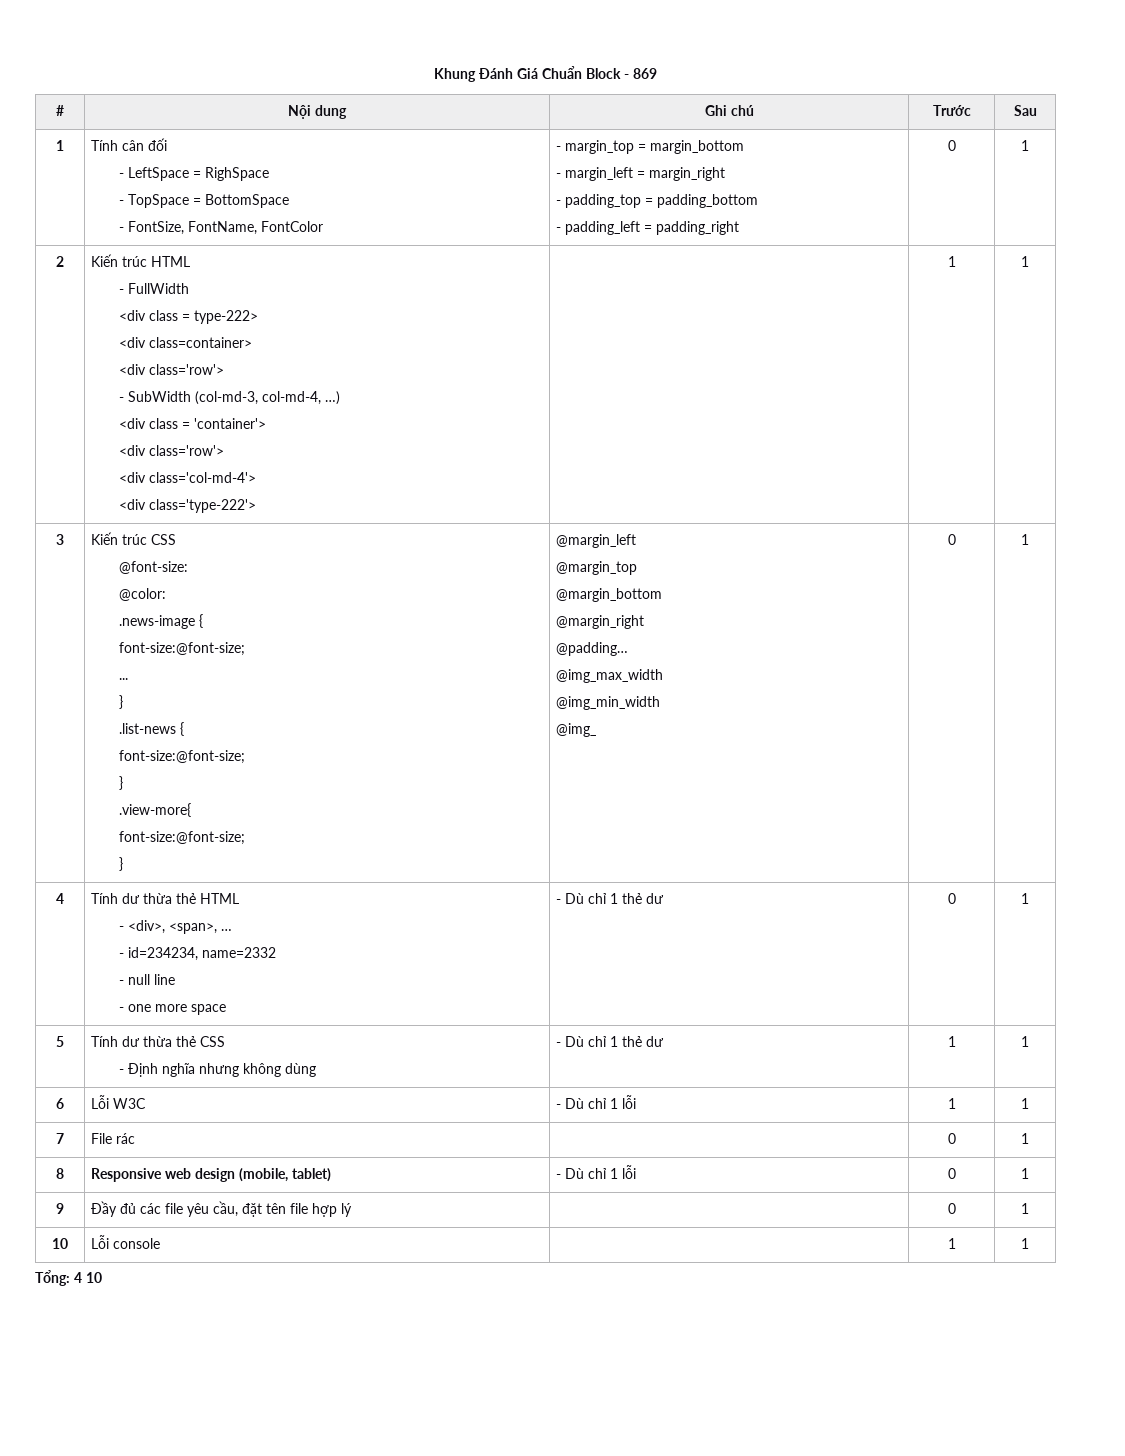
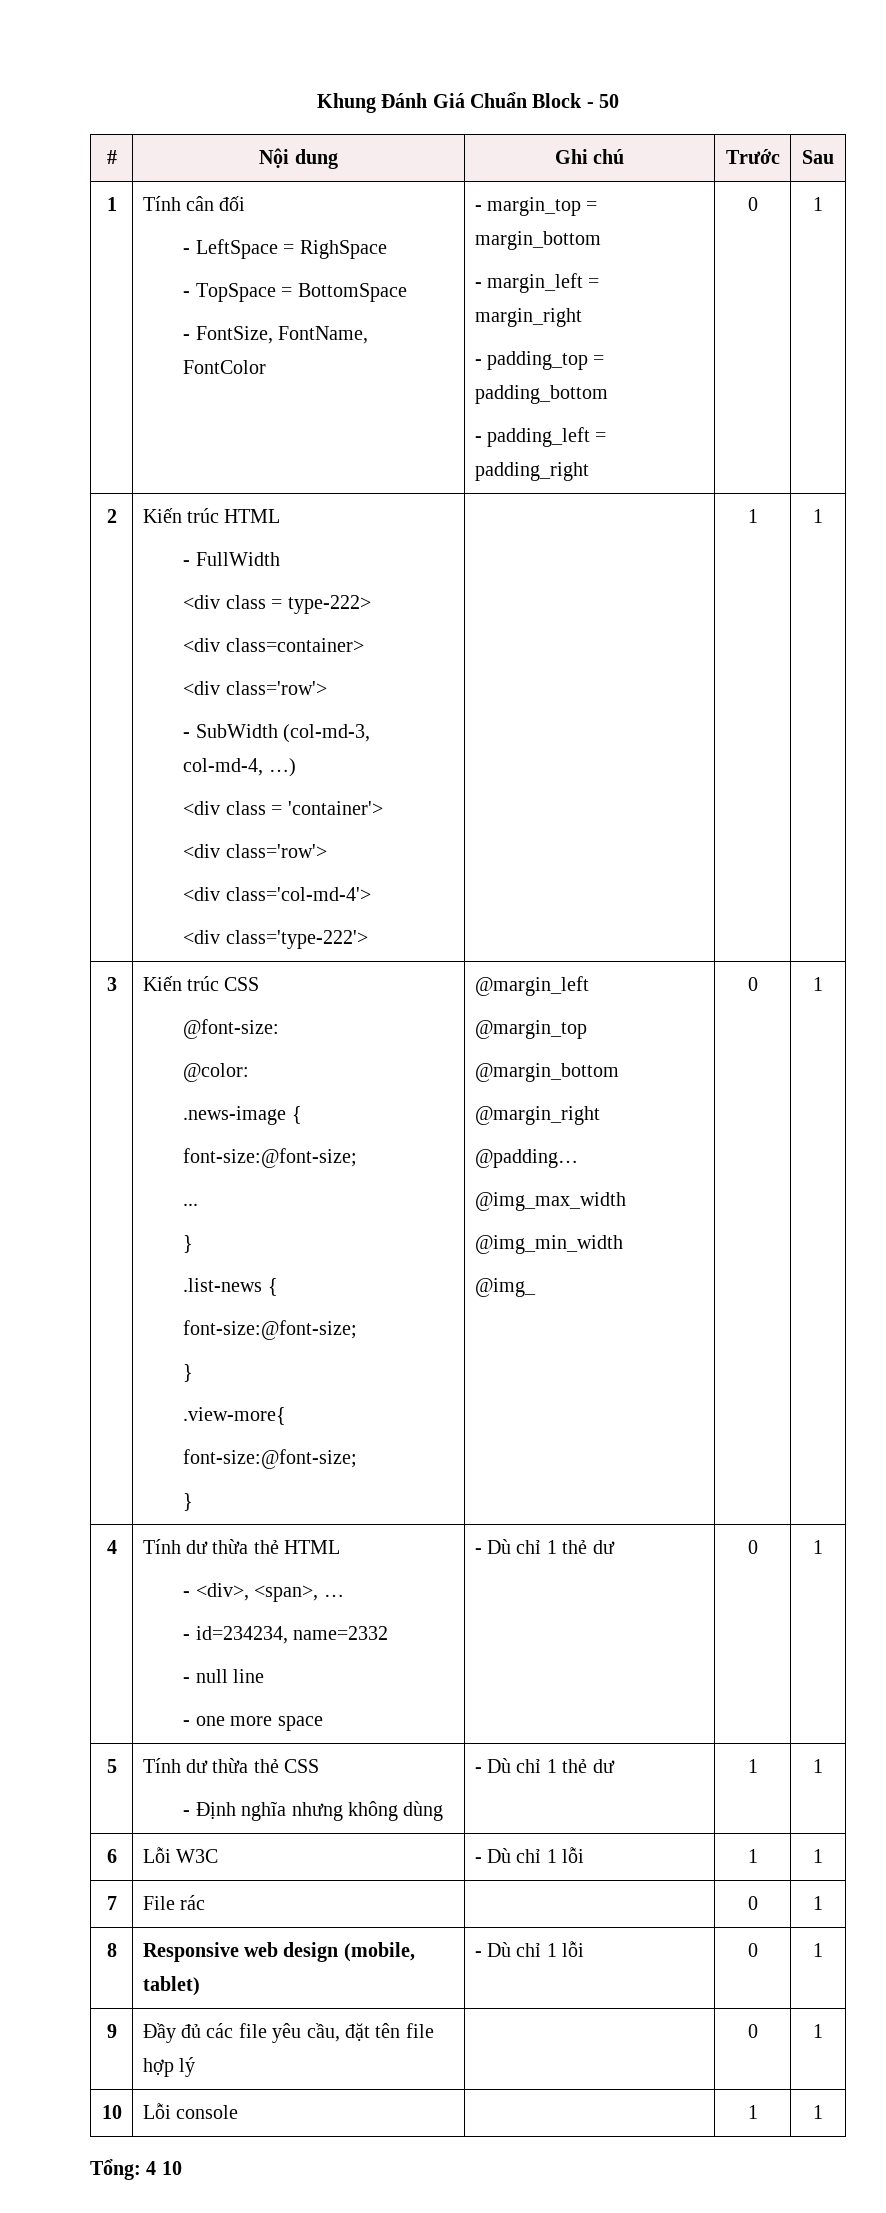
- Khung Đánh Giá Chuẩn Block - 869
+ Khung Đánh Giá Chuẩn Block - 50

